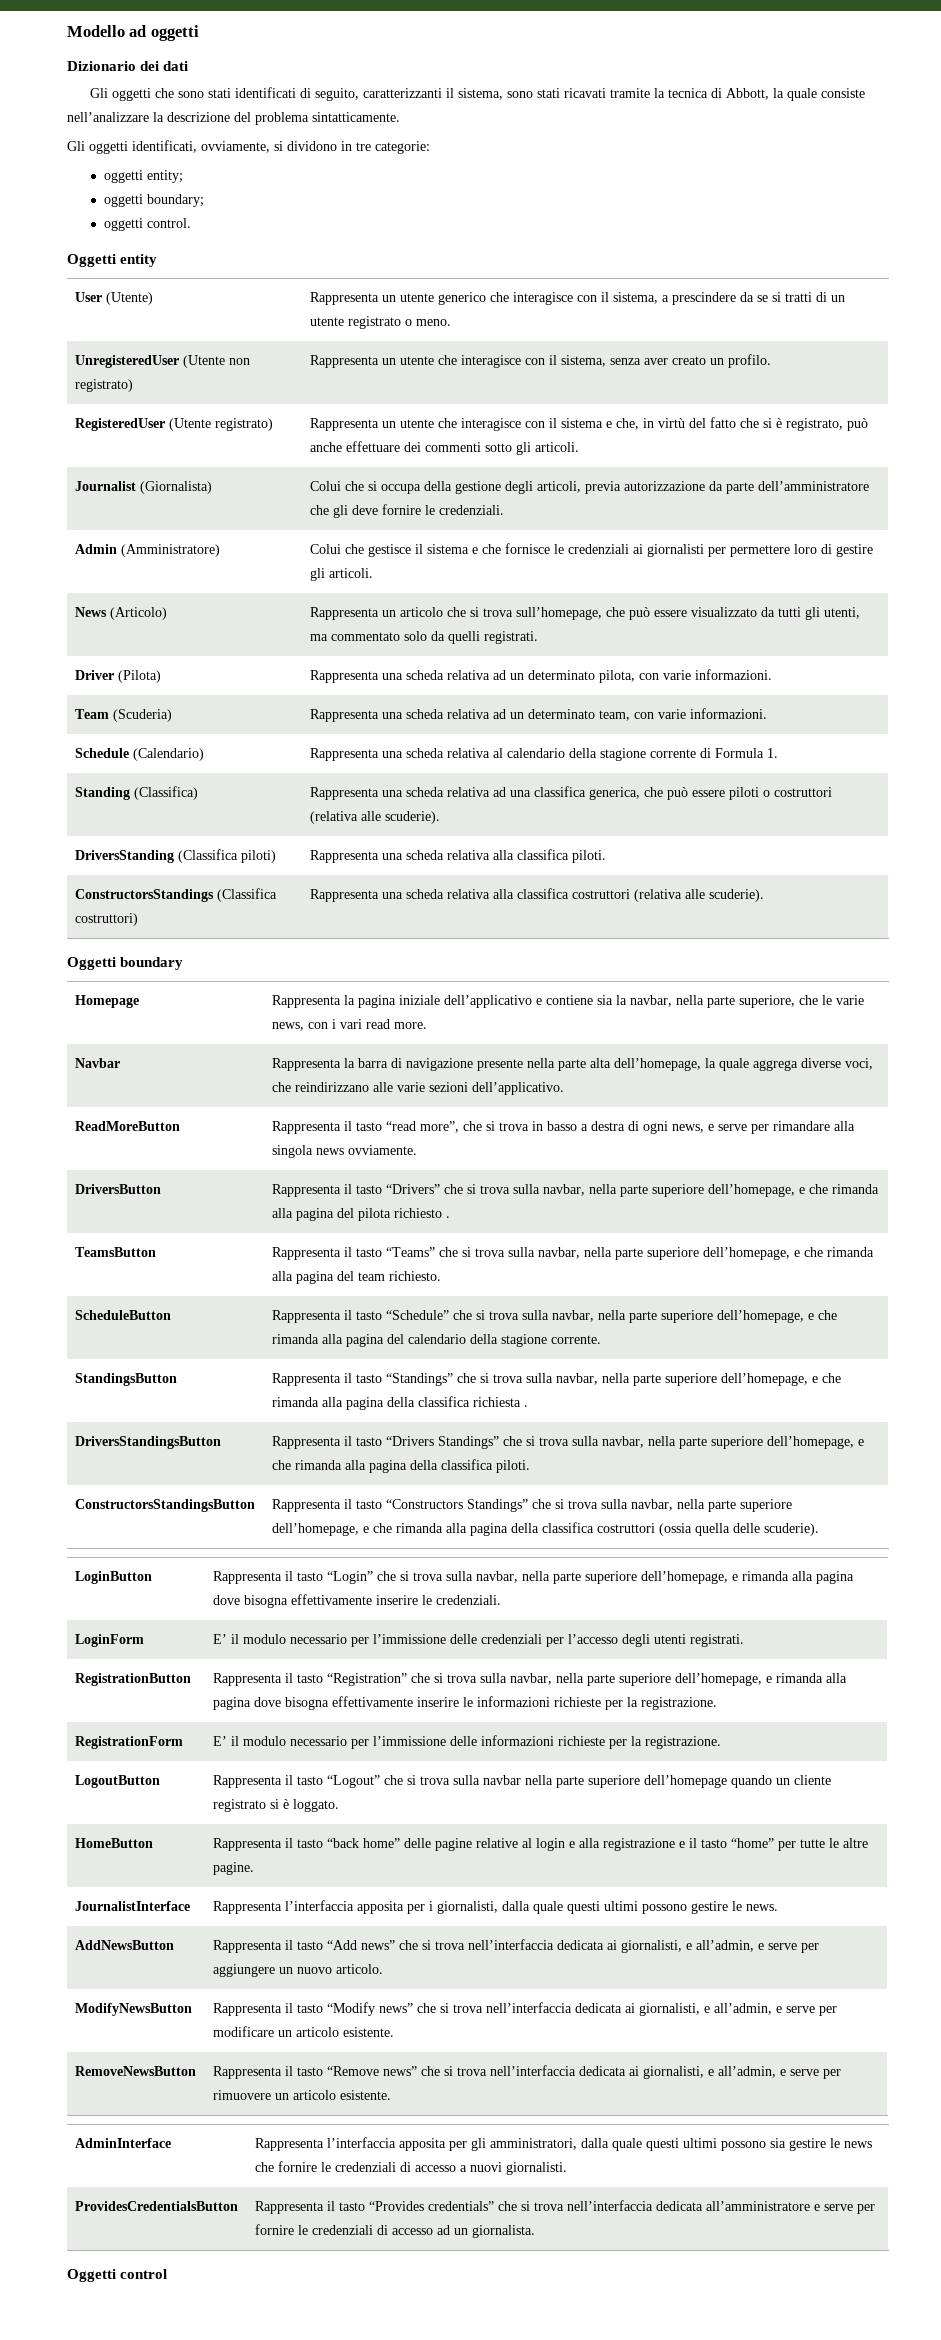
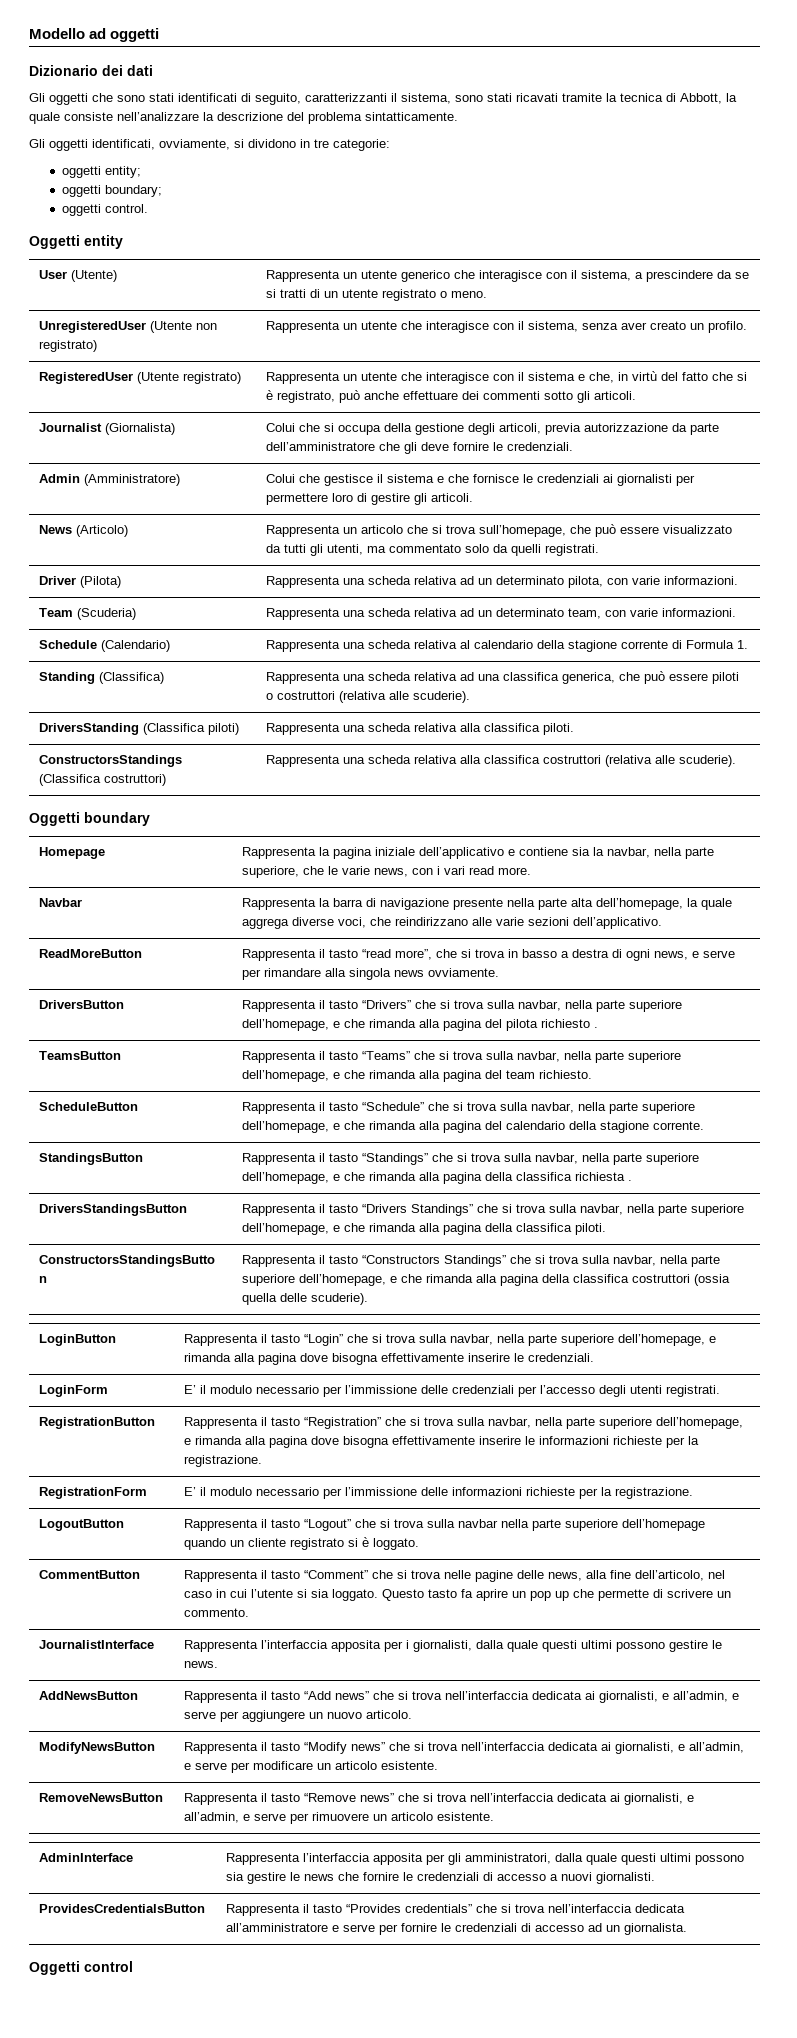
- HomeButton | Rappresenta il tasto “back home” delle pagine relative al login e alla registrazione e il tasto “home” per tutte le altre pagine.
+ CommentButton | Rappresenta il tasto “Comment” che si trova nelle pagine delle news, alla fine dell’articolo, nel caso in cui l’utente si sia loggato. Questo tasto fa aprire un pop up che permette di scrivere un commento.

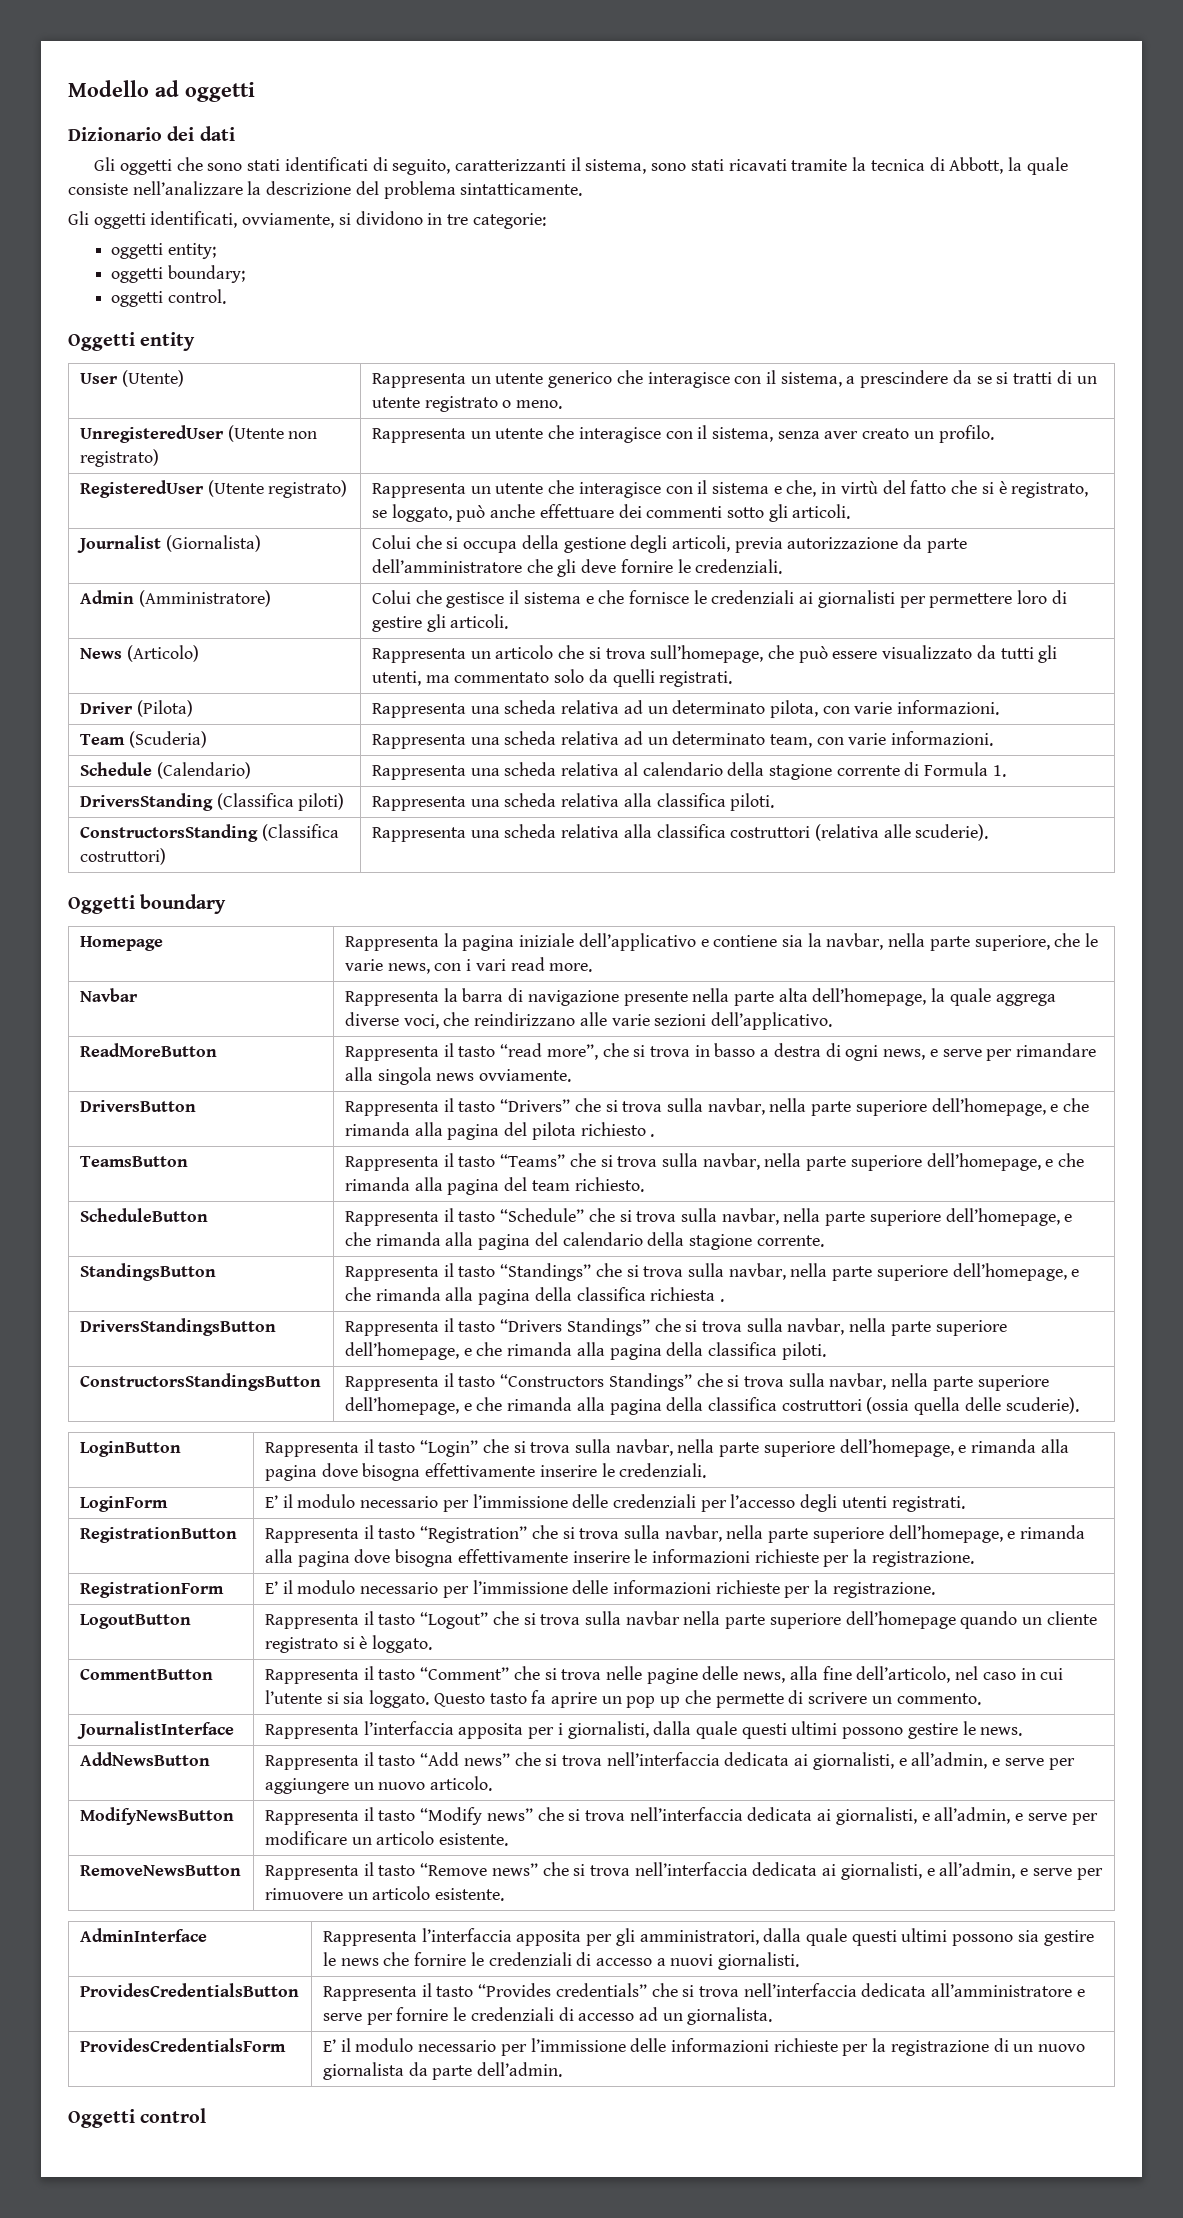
- RegisteredUser (Utente registrato) | Rappresenta un utente che interagisce con il sistema e che, in virtù del fatto che si è registrato, può anche effettuare dei commenti sotto gli articoli.
+ RegisteredUser (Utente registrato) | Rappresenta un utente che interagisce con il sistema e che, in virtù del fatto che si è registrato, se loggato, può anche effettuare dei commenti sotto gli articoli.
- Standing (Classifica) | Rappresenta una scheda relativa ad una classifica generica, che può essere piloti o costruttori (relativa alle scuderie).
- ConstructorsStandings (Classifica costruttori) | Rappresenta una scheda relativa alla classifica costruttori (relativa alle scuderie).
+ ConstructorsStanding (Classifica costruttori) | Rappresenta una scheda relativa alla classifica costruttori (relativa alle scuderie).
+ ProvidesCredentialsForm | E’ il modulo necessario per l’immissione delle informazioni richieste per la registrazione di un nuovo giornalista da parte dell’admin.

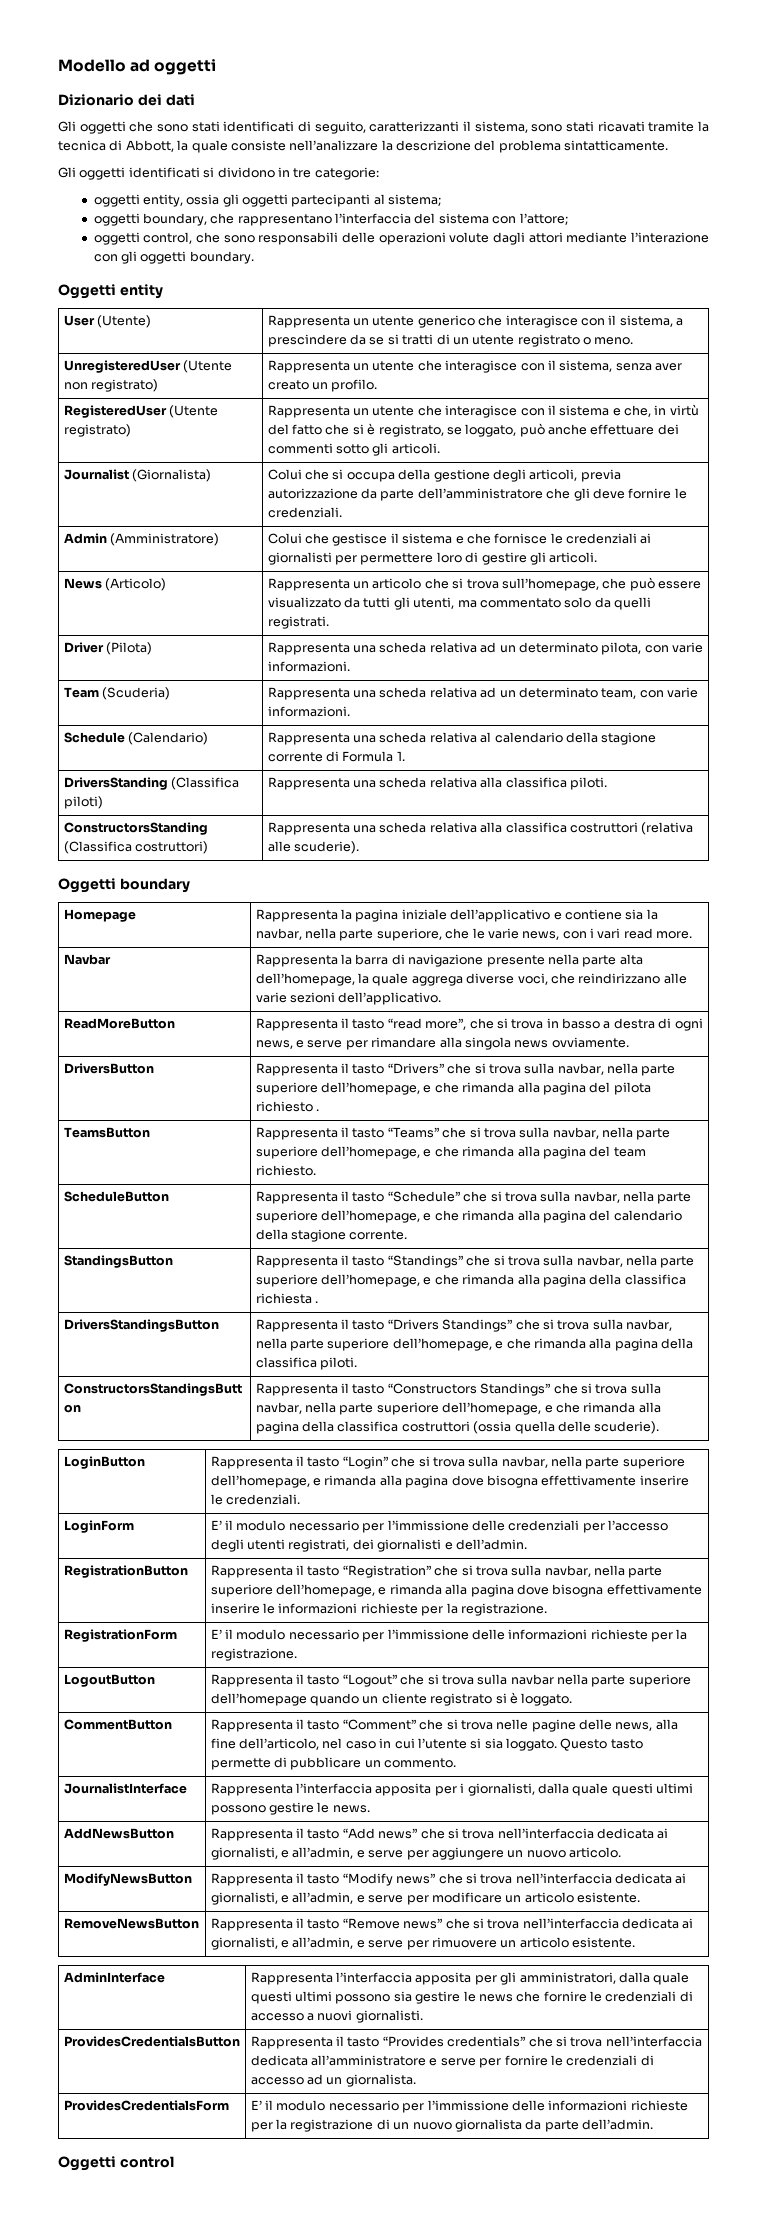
- Gli oggetti identificati, ovviamente, si dividono in tre categorie:
+ Gli oggetti identificati si dividono in tre categorie:
- oggetti entity;
- oggetti boundary;
- oggetti control.
+ oggetti entity, ossia gli oggetti partecipanti al sistema;
+ oggetti boundary, che rappresentano l’interfaccia del sistema con l’attore;
+ oggetti control, che sono responsabili delle operazioni volute dagli attori mediante l’interazione con gli oggetti boundary.
- LoginForm | E’ il modulo necessario per l’immissione delle credenziali per l’accesso degli utenti registrati.
+ LoginForm | E’ il modulo necessario per l’immissione delle credenziali per l’accesso degli utenti registrati, dei giornalisti e dell’admin.
- CommentButton | Rappresenta il tasto “Comment” che si trova nelle pagine delle news, alla fine dell’articolo, nel caso in cui l’utente si sia loggato. Questo tasto fa aprire un pop up che permette di scrivere un commento.
+ CommentButton | Rappresenta il tasto “Comment” che si trova nelle pagine delle news, alla fine dell’articolo, nel caso in cui l’utente si sia loggato. Questo tasto permette di pubblicare un commento.

